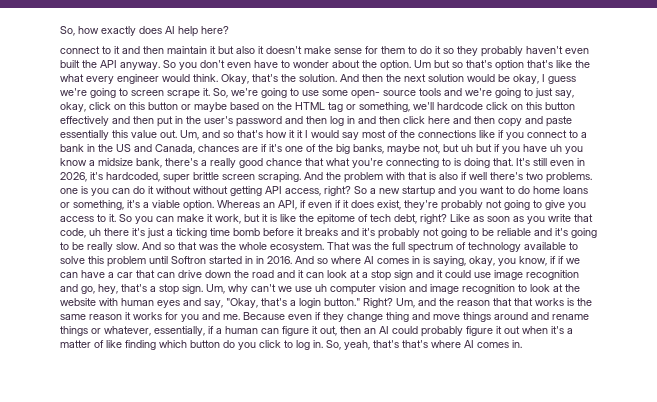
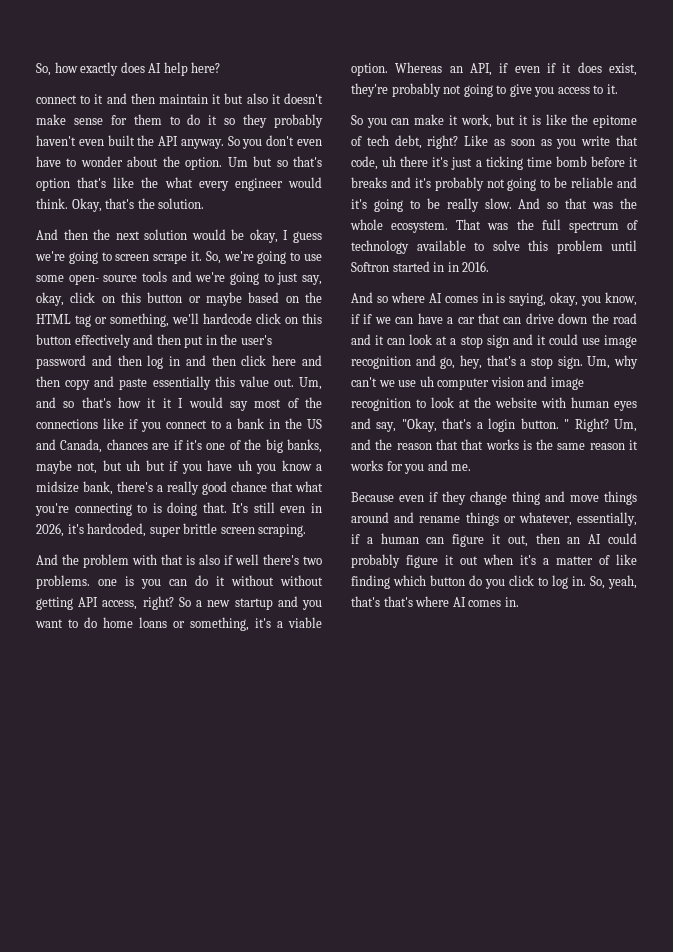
- Okay, that's the solution. And then the next solution would be okay, I guess we're going to screen scrape it.
+ Okay, that's the solution.
+ And then the next solution would be okay, I guess we're going to screen scrape it.
- It's still even in 2026, it's hardcoded, super brittle screen scraping. And the problem with that is also if well there's two problems. one is you can do it without without getting API access, right?
+ It's still even in 2026, it's hardcoded, super brittle screen scraping.
+ And the problem with that is also if well there's two problems. one is you can do it without without getting API access, right?
- Whereas an API, if even if it does exist, they're probably not going to give you access to it. So you can make it work, but it is like the epitome of tech debt, right?
+ Whereas an API, if even if it does exist, they're probably not going to give you access to it.
+ So you can make it work, but it is like the epitome of tech debt, right?
- That was the full spectrum of technology available to solve this problem until Softron started in in 2016. And so where AI comes in is saying, okay, you know, if if we can have a car that can drive down the road and it can look at a stop sign and it could use image recognition and go, hey, that's a stop sign.
+ That was the full spectrum of technology available to solve this problem until Softron started in in 2016.
+ And so where AI comes in is saying, okay, you know, if if we can have a car that can drive down the road and it can look at a stop sign and it could use image recognition and go, hey, that's a stop sign.
- Um, why can't we use uh computer vision and image recognition to look at the website with human eyes and say, "Okay, that's a login button." Right?
+ Um, why can't we use uh computer vision and image recognition to look at the website with human eyes and say, "Okay, that's a login button. " Right?
- Um, and the reason that that works is the same reason it works for you and me. Because even if they change thing and move things around and rename things or whatever, essentially, if a human can figure it out, then an AI could probably figure it out when it's a matter of like finding which button do you click to log in.
+ Um, and the reason that that works is the same reason it works for you and me.
+ Because even if they change thing and move things around and rename things or whatever, essentially, if a human can figure it out, then an AI could probably figure it out when it's a matter of like finding which button do you click to log in.

